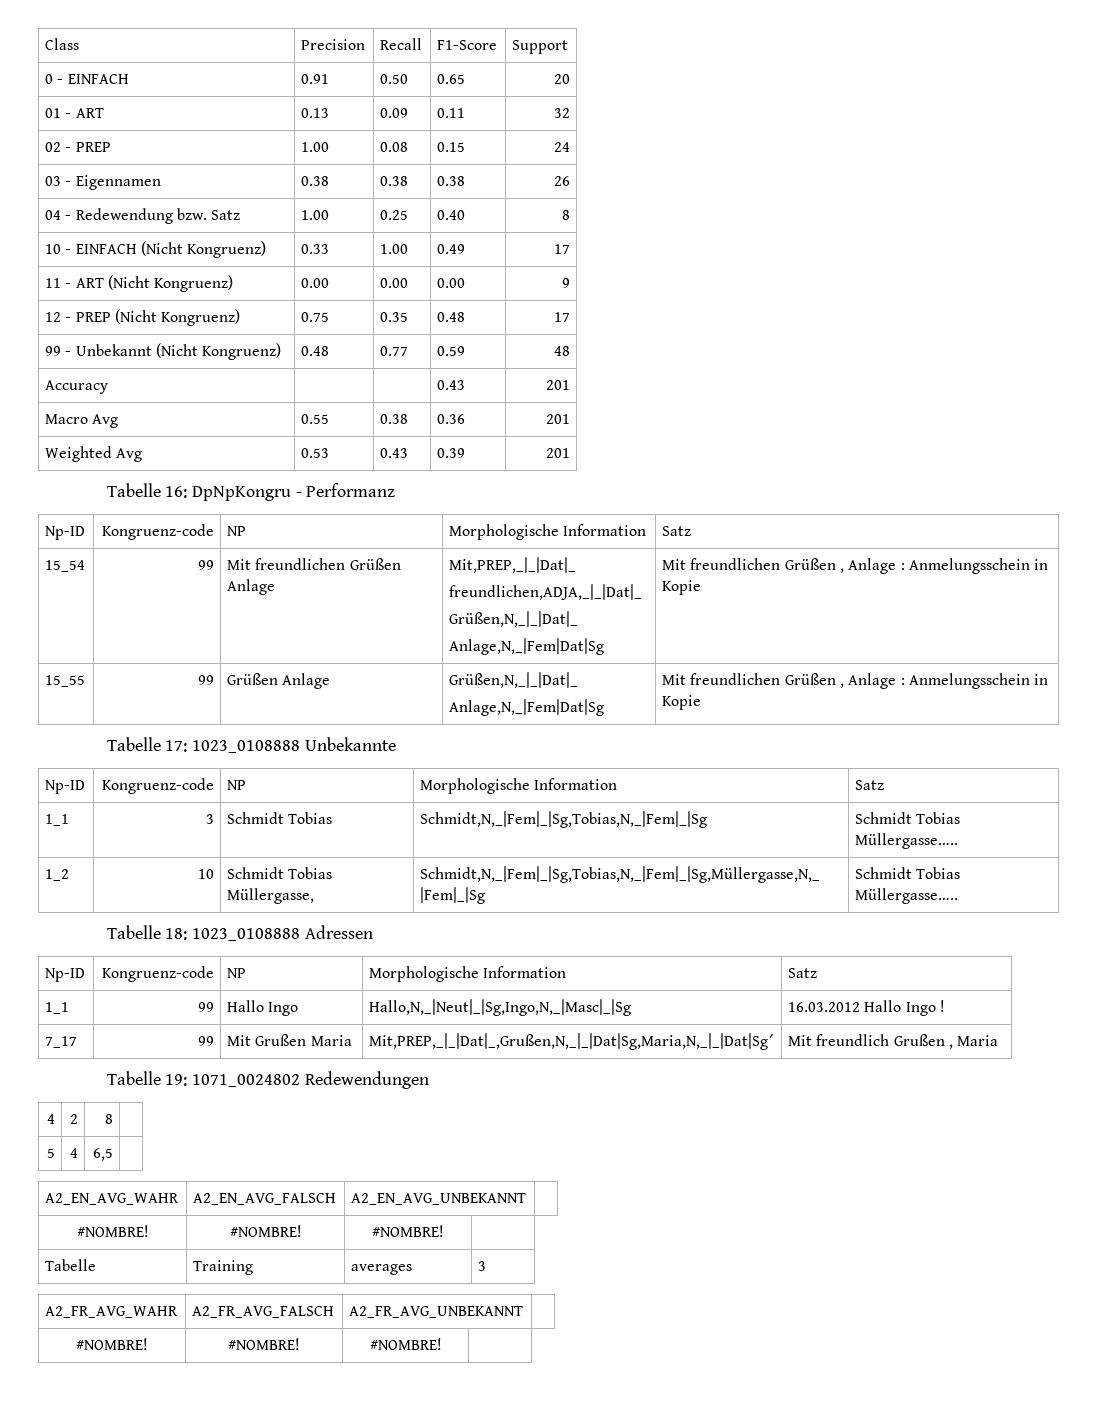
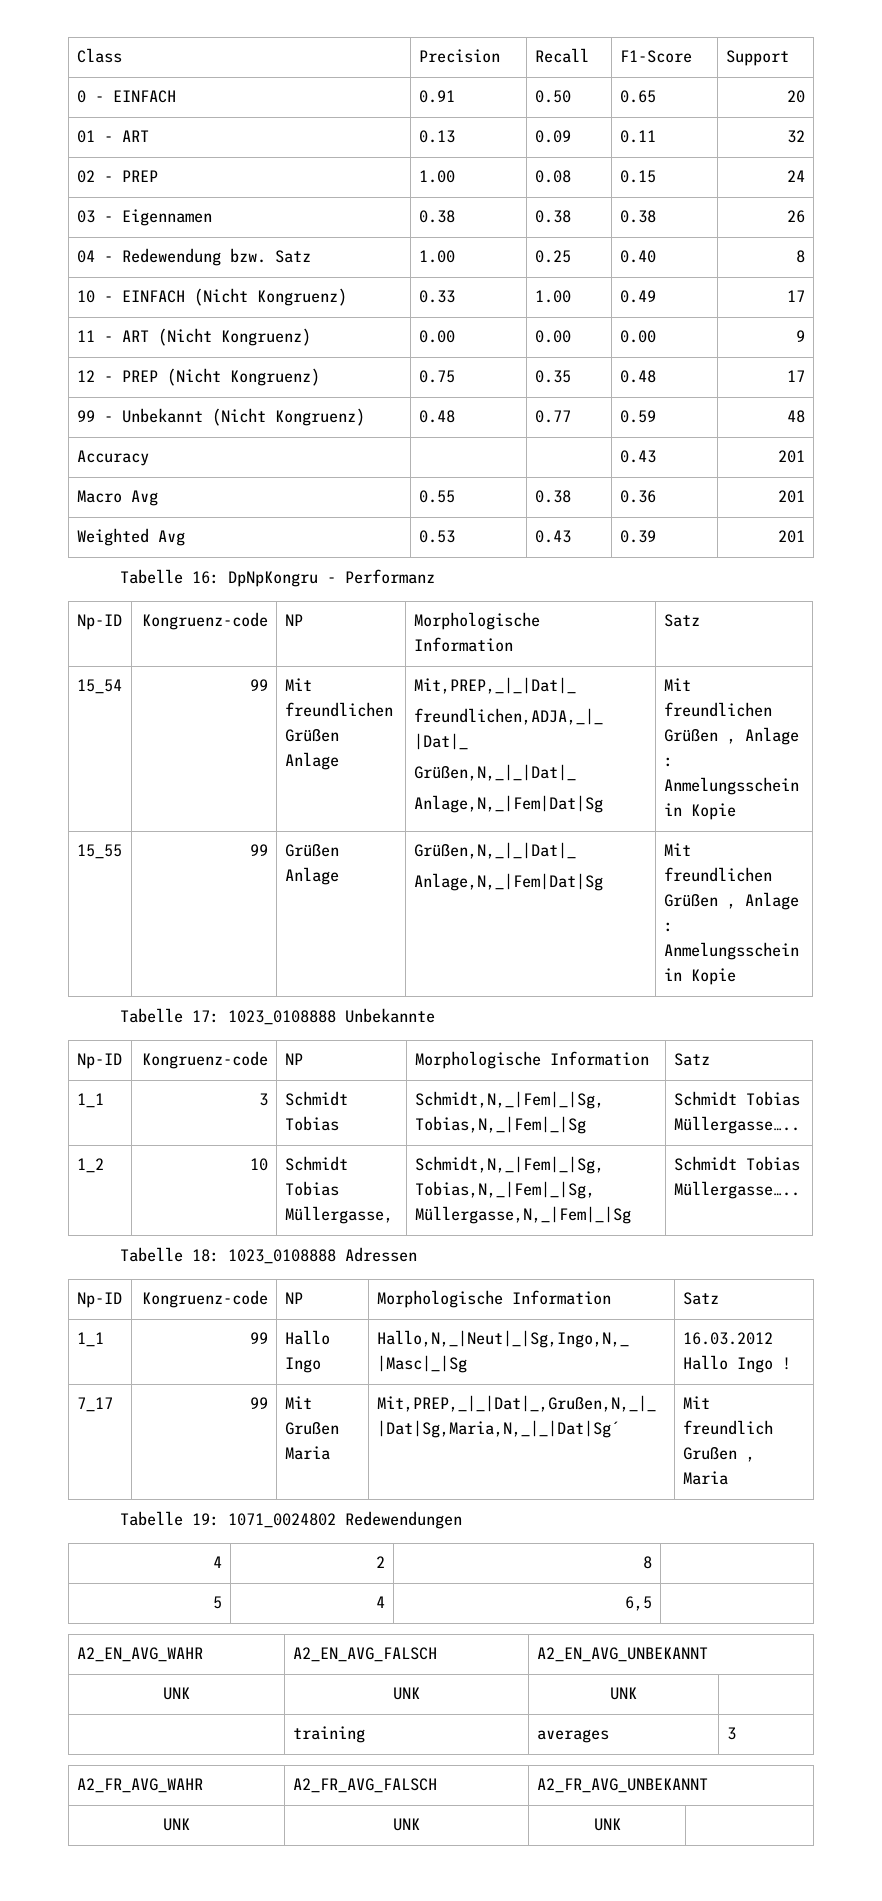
- A2_EN_AVG_WAHR | A2_EN_AVG_FALSCH | A2_EN_AVG_UNBEKANNT |
- #NOMBRE! | #NOMBRE! | #NOMBRE! |
- Tabelle | Training | averages | 3
+ A2_EN_AVG_WAHR | A2_EN_AVG_FALSCH | A2_EN_AVG_UNBEKANNT
+ UNK | UNK | UNK |
+ | training | averages | 3
- A2_FR_AVG_WAHR | A2_FR_AVG_FALSCH | A2_FR_AVG_UNBEKANNT |
- #NOMBRE! | #NOMBRE! | #NOMBRE! |
+ A2_FR_AVG_WAHR | A2_FR_AVG_FALSCH | A2_FR_AVG_UNBEKANNT
+ UNK | UNK | UNK |

